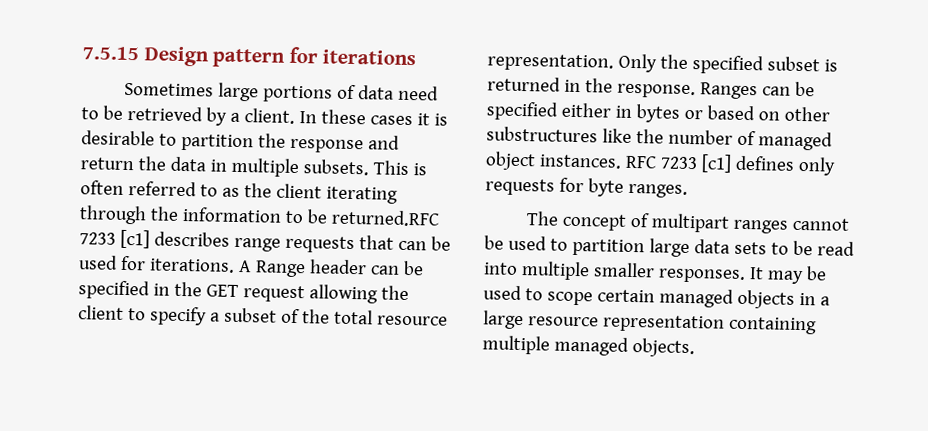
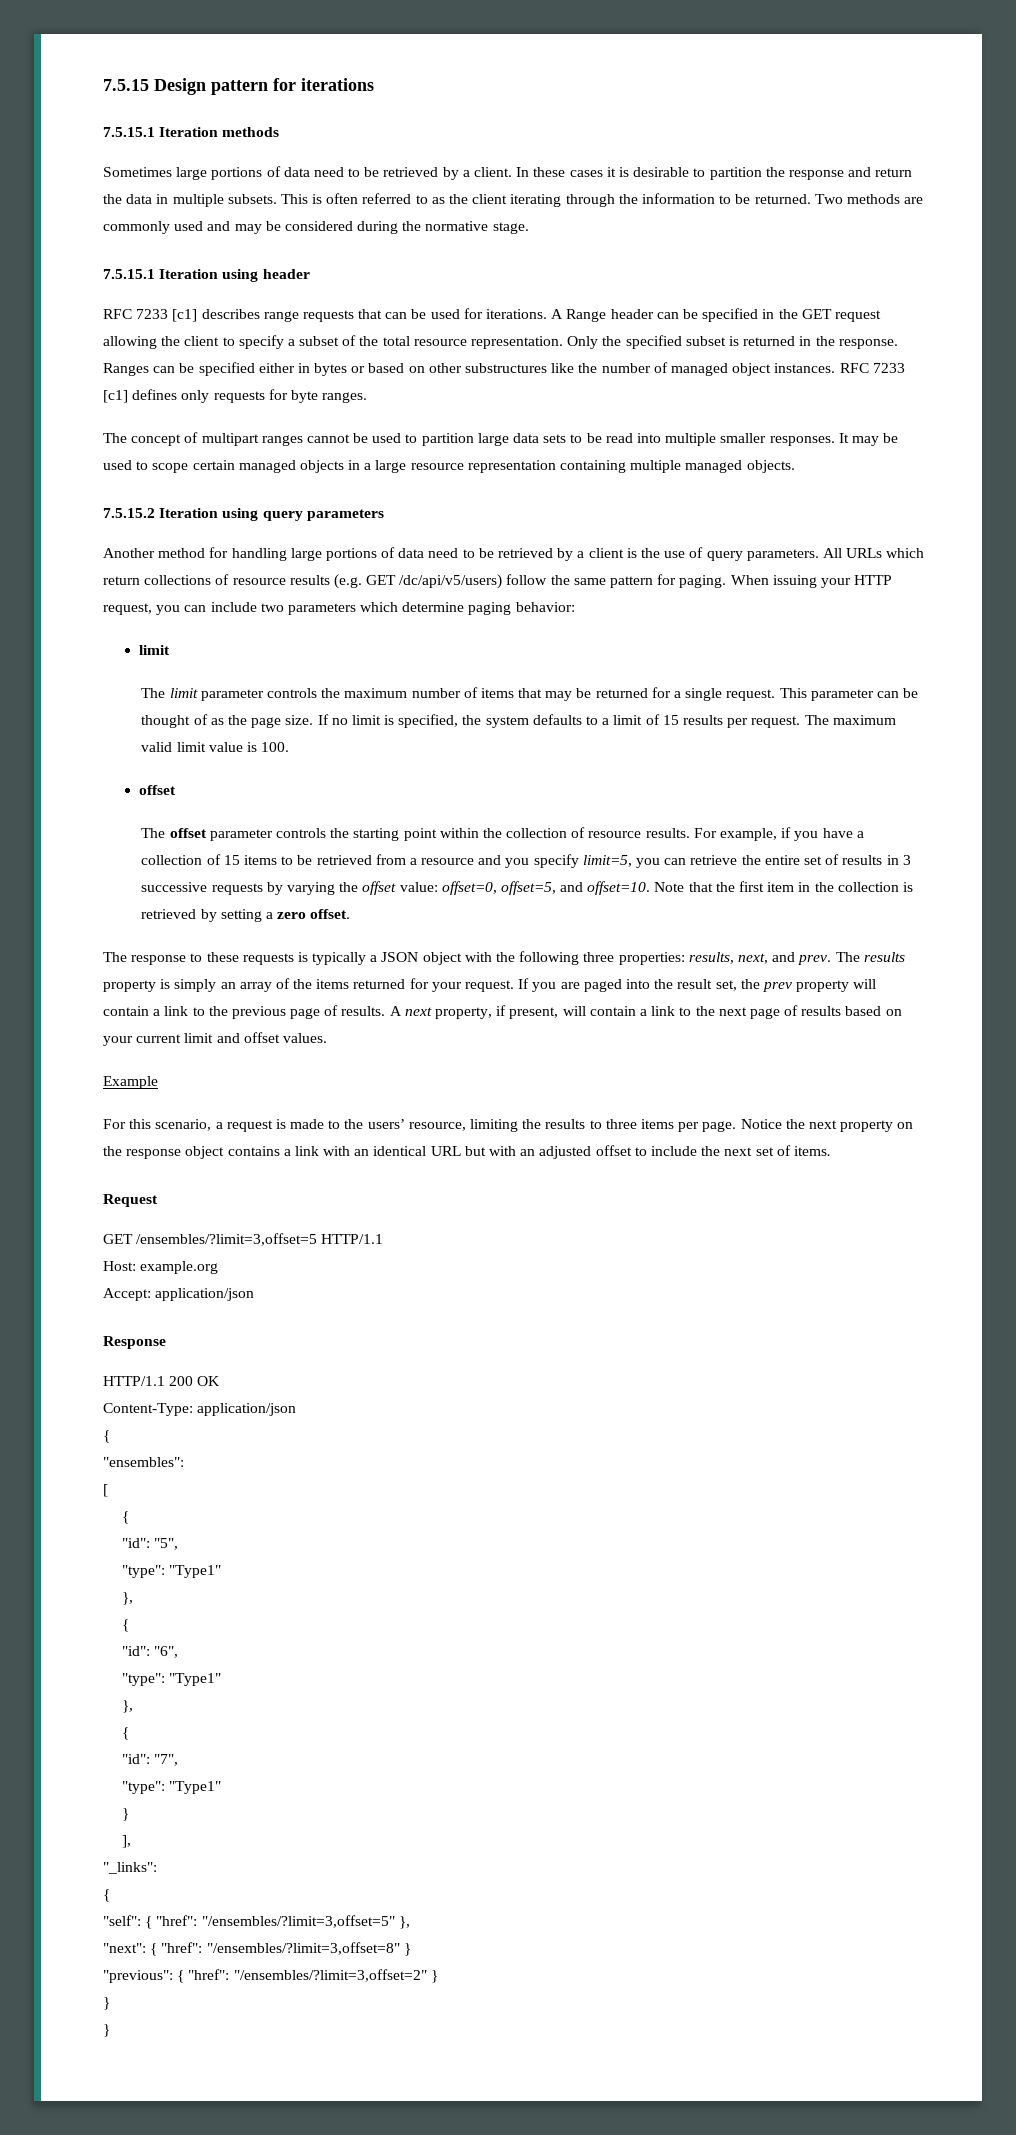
+ 7.5.15.1 Iteration methods
- This is often referred to as the client iterating through the information to be returned.RFC 7233 [c1] describes range requests that can be used for iterations.
+ This is often referred to as the client iterating through the information to be returned. Two methods are commonly used and may be considered during the normative stage.
+ 7.5.15.1 Iteration using header
+ RFC 7233 [c1] describes range requests that can be used for iterations.
+ 7.5.15.2 Iteration using query parameters
+ Another method for handling large portions of data need to be retrieved by a client is the use of query parameters. All URLs which return collections of resource results (e.g. GET /dc/api/v5/users) follow the same pattern for paging. When issuing your HTTP request, you can include two parameters which determine paging behavior:
+ limit
+ The limit parameter controls the maximum number of items that may be returned for a single request. This parameter can be thought of as the page size. If no limit is specified, the system defaults to a limit of 15 results per request. The maximum valid limit value is 100.
+ offset
+ The offset parameter controls the starting point within the collection of resource results. For example, if you have a collection of 15 items to be retrieved from a resource and you specify limit=5, you can retrieve the entire set of results in 3 successive requests by varying the offset value: offset=0, offset=5, and offset=10. Note that the first item in the collection is retrieved by setting a zero offset.
+ The response to these requests is typically a JSON object with the following three properties: results, next, and prev. The results property is simply an array of the items returned for your request. If you are paged into the result set, the prev property will contain a link to the previous page of results. A next property, if present, will contain a link to the next page of results based on your current limit and offset values.
+ Example
+ For this scenario, a request is made to the users’ resource, limiting the results to three items per page. Notice the next property on the response object contains a link with an identical URL but with an adjusted offset to include the next set of items.
+ Request
+ GET /ensembles/?limit=3,offset=5 HTTP/1.1
+ Host: example.org
+ Accept: application/json
+ Response
+ HTTP/1.1 200 OK
+ Content-Type: application/json
+ {
+ "ensembles":
+ [
+ {
+ "id": "5",
+ "type": "Type1"
+ },
+ {
+ "id": "6",
+ "type": "Type1"
+ },
+ {
+ "id": "7",
+ "type": "Type1"
+ }
+ ],
+ "_links":
+ {
+ "self": { "href": "/ensembles/?limit=3,offset=5" },
+ "next": { "href": "/ensembles/?limit=3,offset=8" }
+ "previous": { "href": "/ensembles/?limit=3,offset=2" }
+ }
+ }

